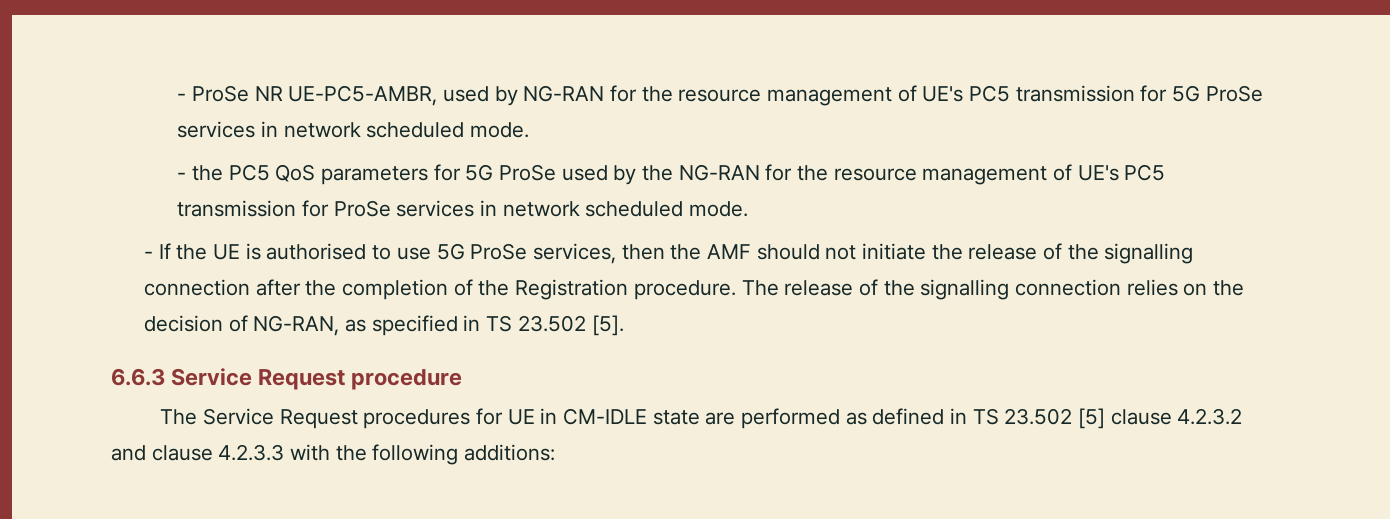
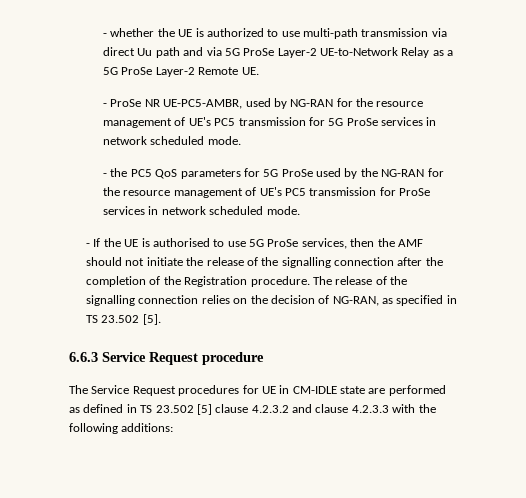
+ - whether the UE is authorized to use multi-path transmission via direct Uu path and via 5G ProSe Layer-2 UE-to-Network Relay as a 5G ProSe Layer-2 Remote UE.

